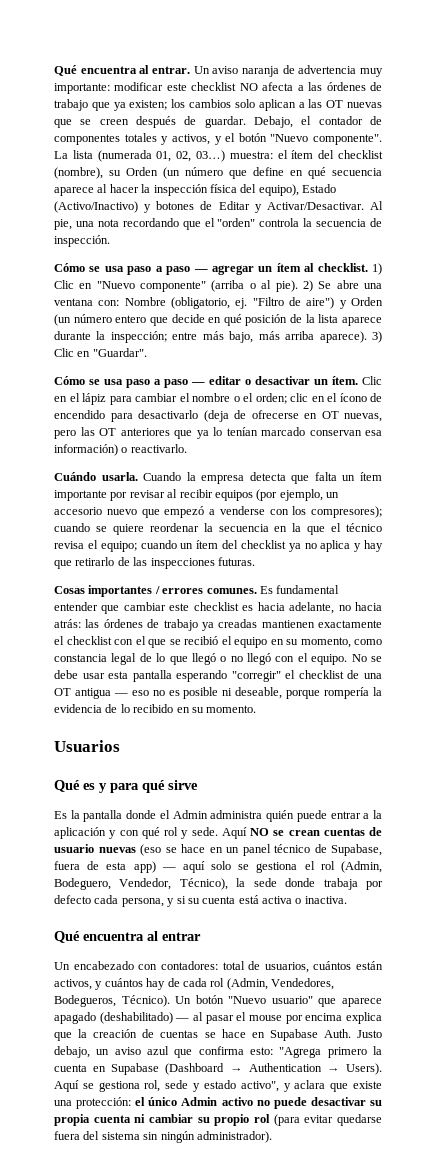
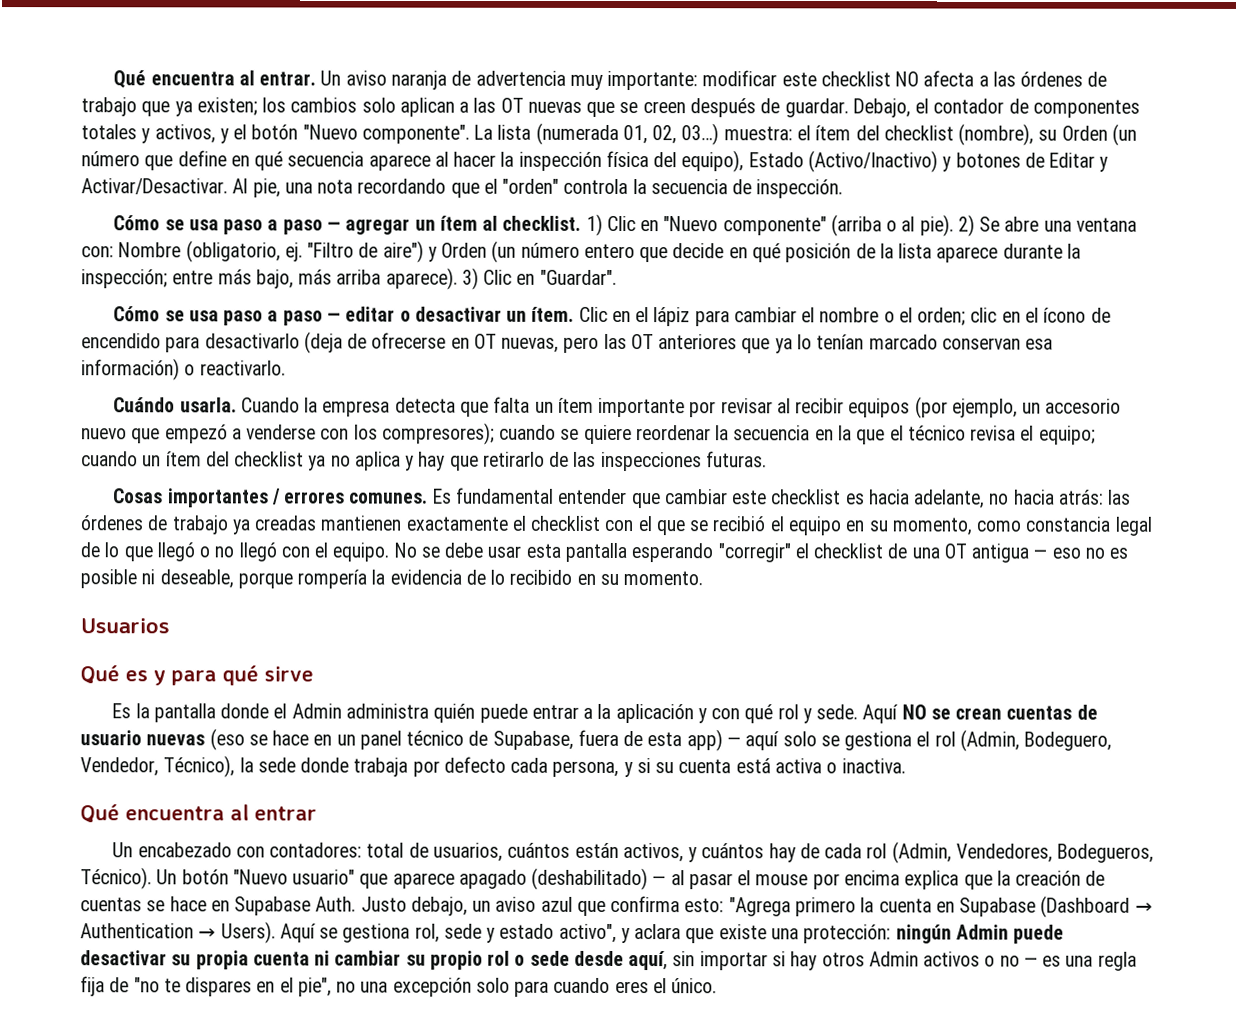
- Aquí se gestiona rol, sede y estado activo", y aclara que existe una protección: el único Admin activo no puede desactivar su propia cuenta ni cambiar su propio rol (para evitar quedarse fuera del sistema sin ningún administrador).
+ Aquí se gestiona rol, sede y estado activo", y aclara que existe una protección: ningún Admin puede desactivar su propia cuenta ni cambiar su propio rol o sede desde aquí, sin importar si hay otros Admin activos o no — es una regla fija de "no te dispares en el pie", no una excepción solo para cuando eres el único.

